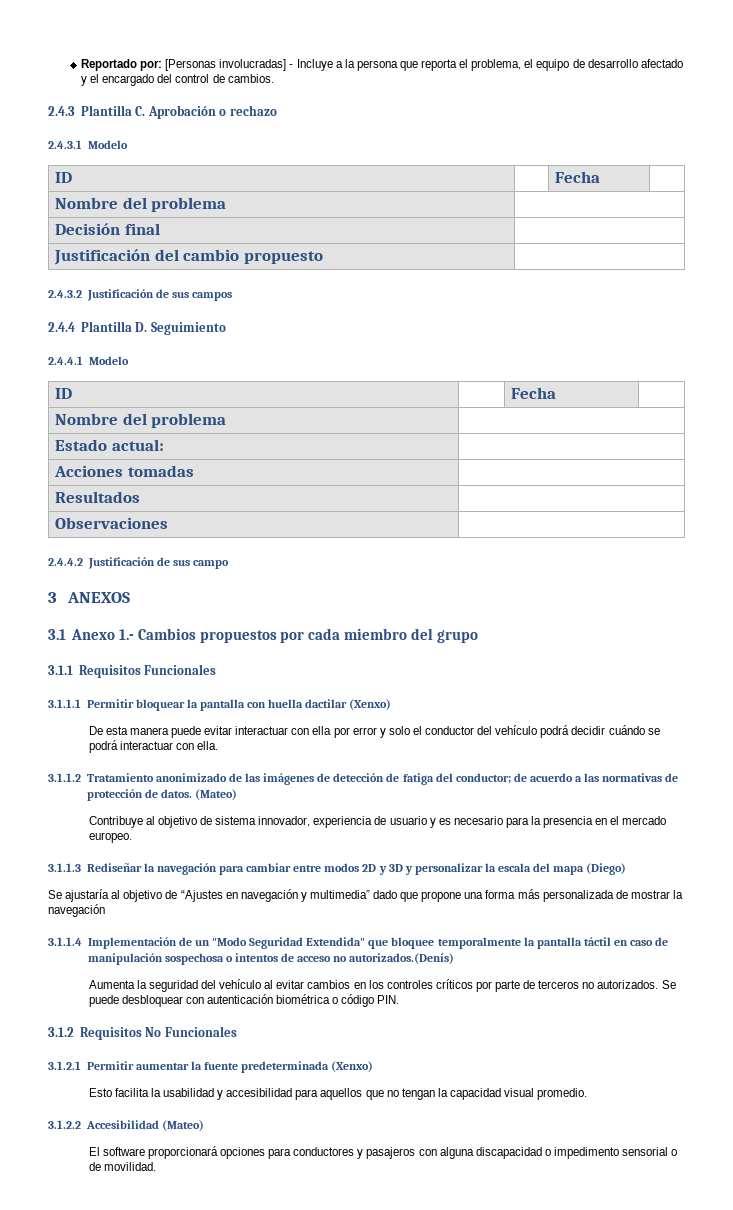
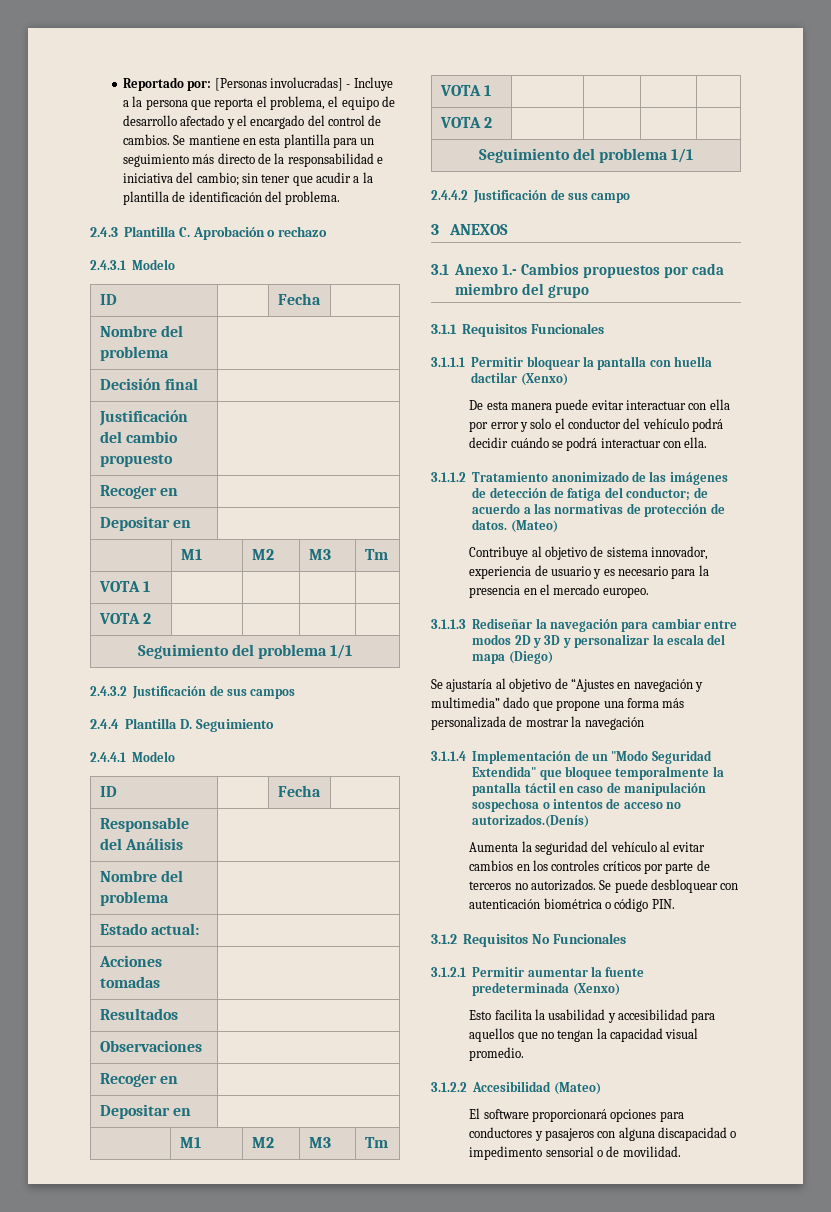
+ Se mantiene en esta plantilla para un seguimiento más directo de la responsabilidad e iniciativa del cambio; sin tener que acudir a la plantilla de identificación del problema.
  Justificación del cambio propuesto |
+ Recoger en |
+ Depositar en |
+ | M1 | M2 | M3 | Tm
+ VOTA 1 | | | |
+ VOTA 2 | | | |
+ Seguimiento del problema 1/1
+ Responsable del Análisis |
  Observaciones |
+ Recoger en |
+ Depositar en |
+ | M1 | M2 | M3 | Tm
+ VOTA 1 | | | |
+ VOTA 2 | | | |
+ Seguimiento del problema 1/1

